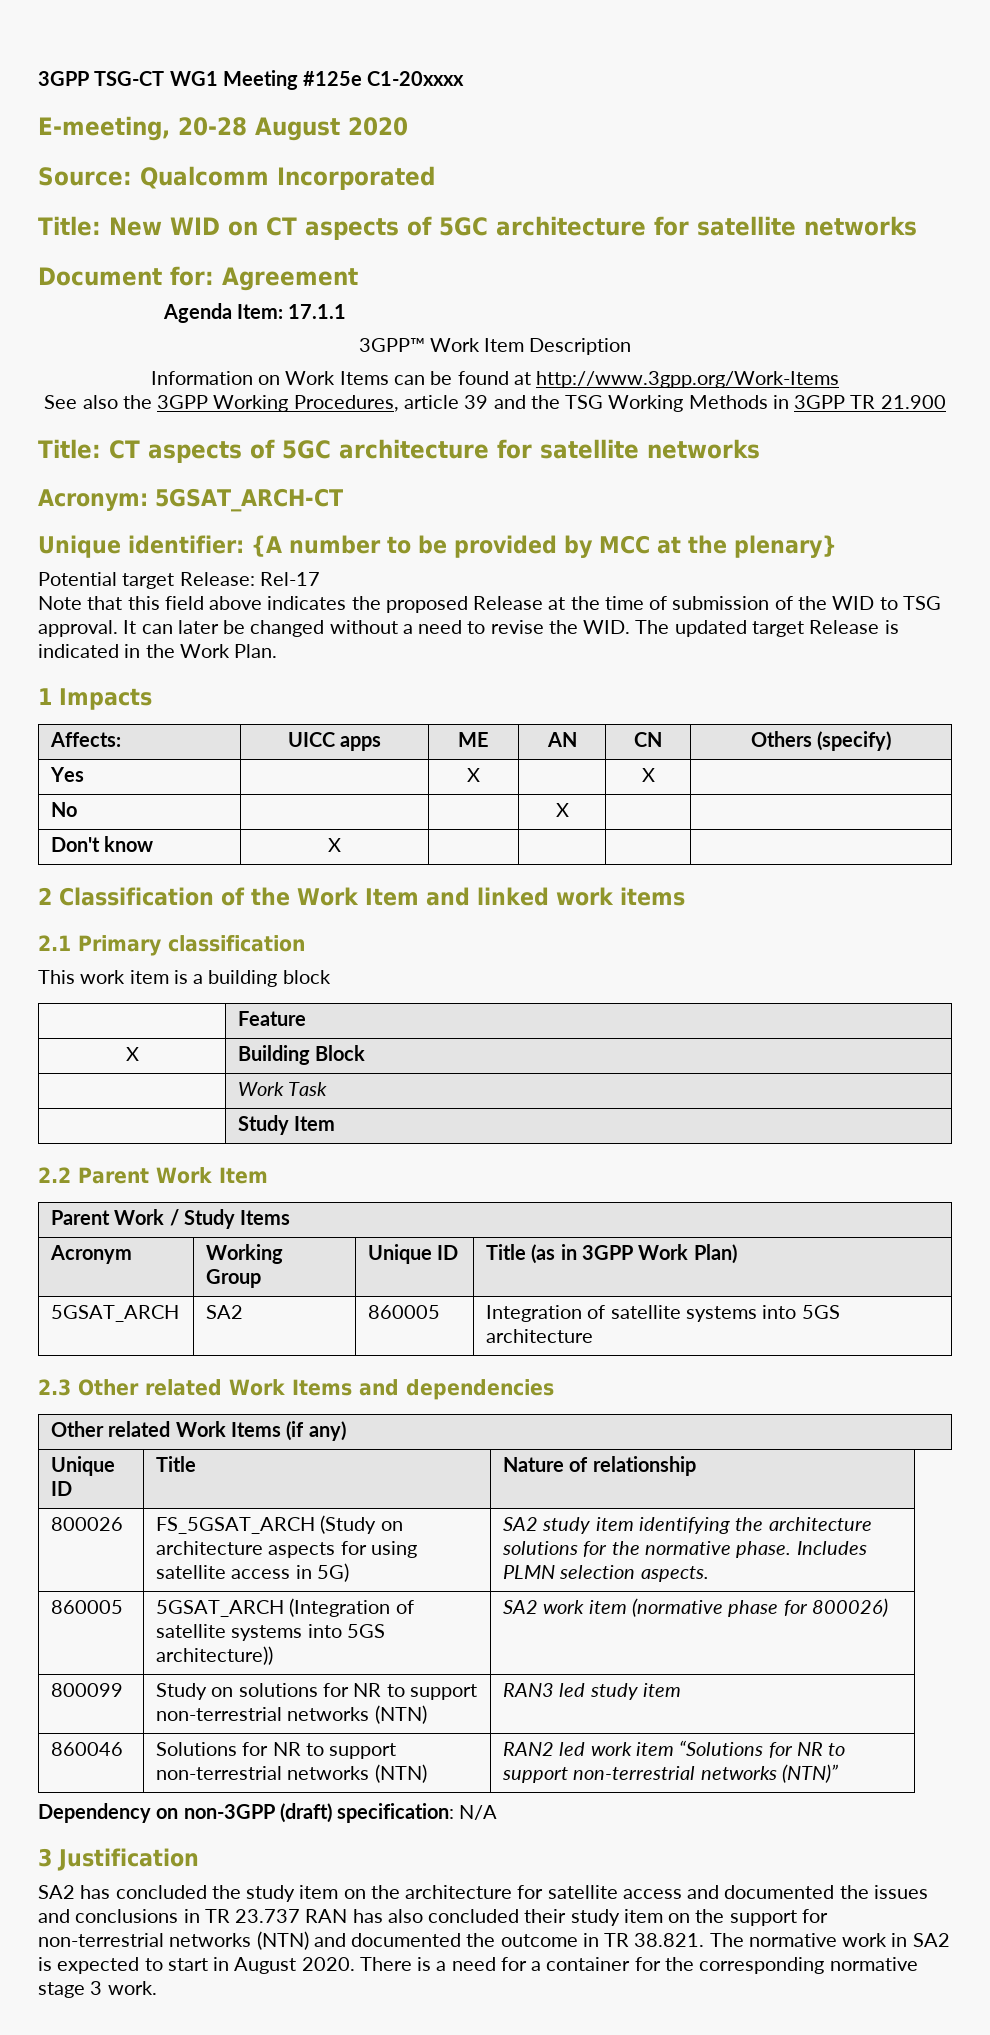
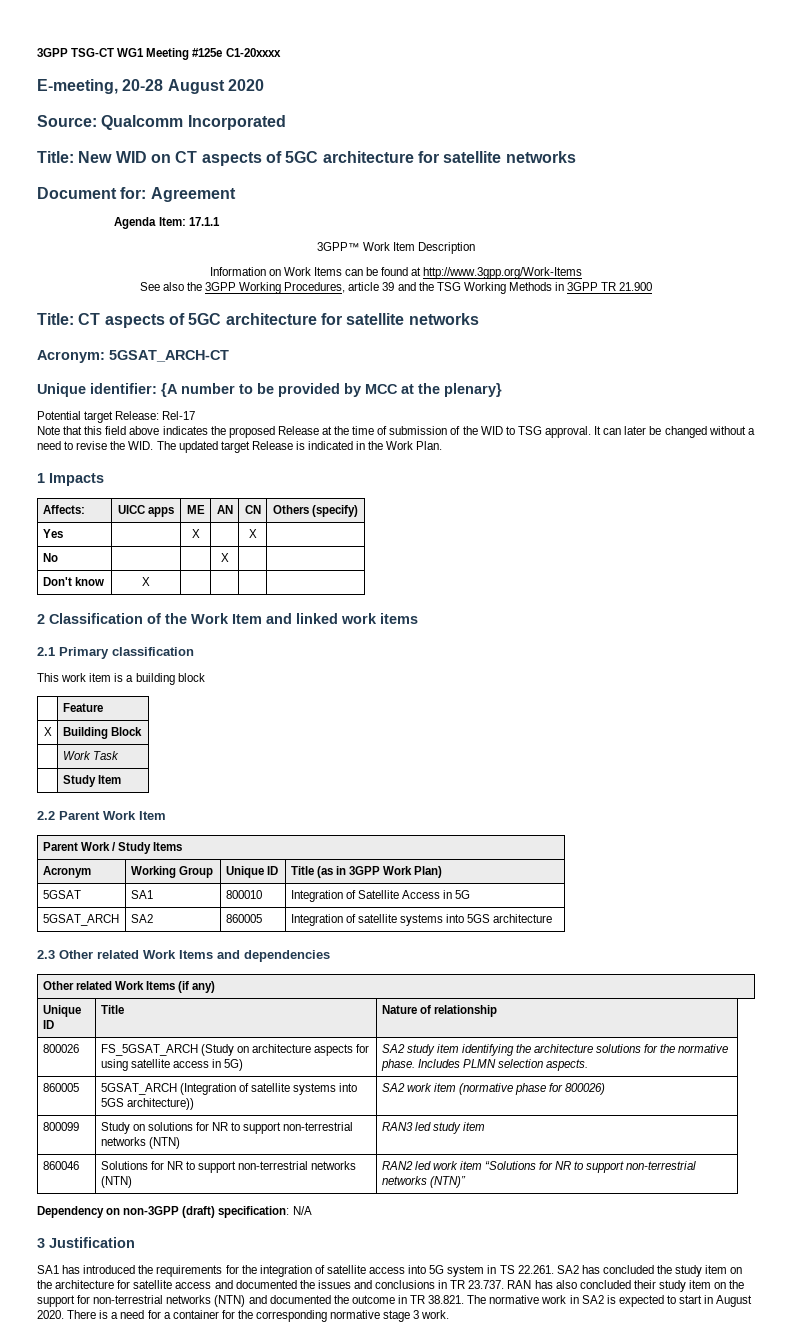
+ 5GSAT | SA1 | 800010 | Integration of Satellite Access in 5G
- SA2 has concluded the study item on the architecture for satellite access and documented the issues and conclusions in TR 23.737 RAN has also concluded their study item on the support for non-terrestrial networks (NTN) and documented the outcome in TR 38.821. The normative work in SA2 is expected to start in August 2020.
+ SA1 has introduced the requirements for the integration of satellite access into 5G system in TS 22.261. SA2 has concluded the study item on the architecture for satellite access and documented the issues and conclusions in TR 23.737. RAN has also concluded their study item on the support for non-terrestrial networks (NTN) and documented the outcome in TR 38.821. The normative work in SA2 is expected to start in August 2020.

